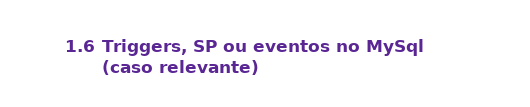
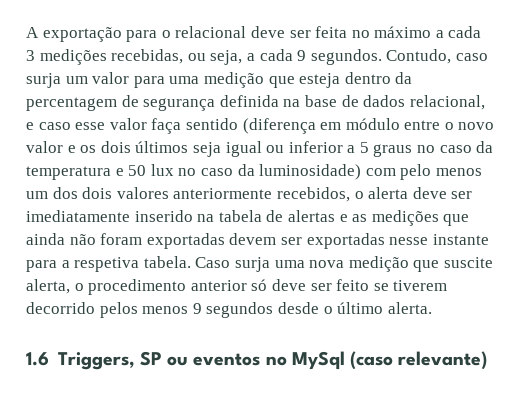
+ A exportação para o relacional deve ser feita no máximo a cada 3 medições recebidas, ou seja, a cada 9 segundos. Contudo, caso surja um valor para uma medição que esteja dentro da percentagem de segurança definida na base de dados relacional, e caso esse valor faça sentido (diferença em módulo entre o novo valor e os dois últimos seja igual ou inferior a 5 graus no caso da temperatura e 50 lux no caso da luminosidade) com pelo menos um dos dois valores anteriormente recebidos, o alerta deve ser imediatamente inserido na tabela de alertas e as medições que ainda não foram exportadas devem ser exportadas nesse instante para a respetiva tabela. Caso surja uma nova medição que suscite alerta, o procedimento anterior só deve ser feito se tiverem decorrido pelos menos 9 segundos desde o último alerta.

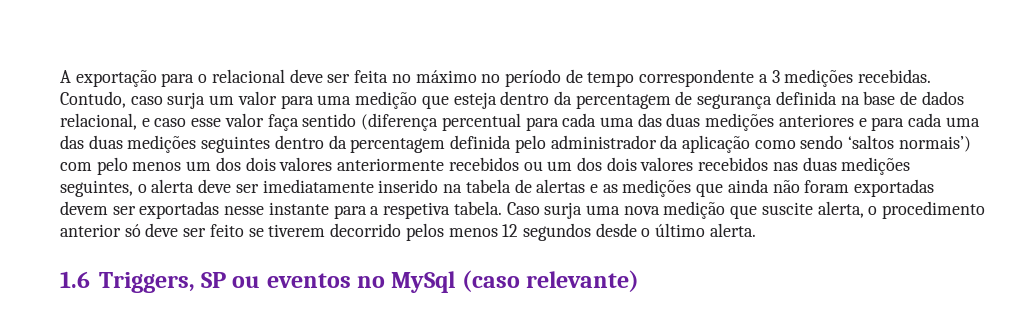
- A exportação para o relacional deve ser feita no máximo a cada 3 medições recebidas, ou seja, a cada 9 segundos.
+ A exportação para o relacional deve ser feita no máximo no período de tempo correspondente a 3 medições recebidas.
- Contudo, caso surja um valor para uma medição que esteja dentro da percentagem de segurança definida na base de dados relacional, e caso esse valor faça sentido (diferença em módulo entre o novo valor e os dois últimos seja igual ou inferior a 5 graus no caso da temperatura e 50 lux no caso da luminosidade) com pelo menos um dos dois valores anteriormente recebidos, o alerta deve ser imediatamente inserido na tabela de alertas e as medições que ainda não foram exportadas devem ser exportadas nesse instante para a respetiva tabela.
+ Contudo, caso surja um valor para uma medição que esteja dentro da percentagem de segurança definida na base de dados relacional, e caso esse valor faça sentido (diferença percentual para cada uma das duas medições anteriores e para cada uma das duas medições seguintes dentro da percentagem definida pelo administrador da aplicação como sendo ‘saltos normais’) com pelo menos um dos dois valores anteriormente recebidos ou um dos dois valores recebidos nas duas medições seguintes, o alerta deve ser imediatamente inserido na tabela de alertas e as medições que ainda não foram exportadas devem ser exportadas nesse instante para a respetiva tabela.
- Caso surja uma nova medição que suscite alerta, o procedimento anterior só deve ser feito se tiverem decorrido pelos menos 9 segundos desde o último alerta.
+ Caso surja uma nova medição que suscite alerta, o procedimento anterior só deve ser feito se tiverem decorrido pelos menos 12 segundos desde o último alerta.

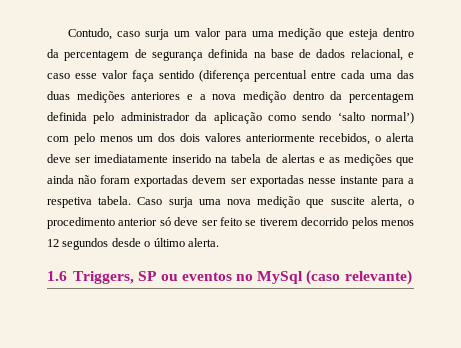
- A exportação para o relacional deve ser feita no máximo no período de tempo correspondente a 3 medições recebidas. Contudo, caso surja um valor para uma medição que esteja dentro da percentagem de segurança definida na base de dados relacional, e caso esse valor faça sentido (diferença percentual para cada uma das duas medições anteriores e para cada uma das duas medições seguintes dentro da percentagem definida pelo administrador da aplicação como sendo ‘saltos normais’) com pelo menos um dos dois valores anteriormente recebidos ou um dos dois valores recebidos nas duas medições seguintes, o alerta deve ser imediatamente inserido na tabela de alertas e as medições que ainda não foram exportadas devem ser exportadas nesse instante para a respetiva tabela.
+ Contudo, caso surja um valor para uma medição que esteja dentro da percentagem de segurança definida na base de dados relacional, e caso esse valor faça sentido (diferença percentual entre cada uma das duas medições anteriores e a nova medição dentro da percentagem definida pelo administrador da aplicação como sendo ‘salto normal’) com pelo menos um dos dois valores anteriormente recebidos, o alerta deve ser imediatamente inserido na tabela de alertas e as medições que ainda não foram exportadas devem ser exportadas nesse instante para a respetiva tabela.

